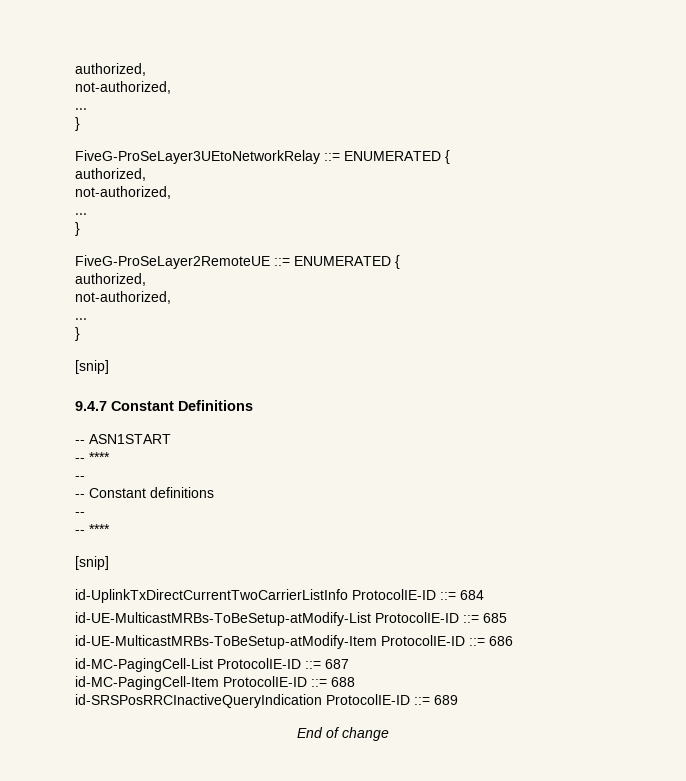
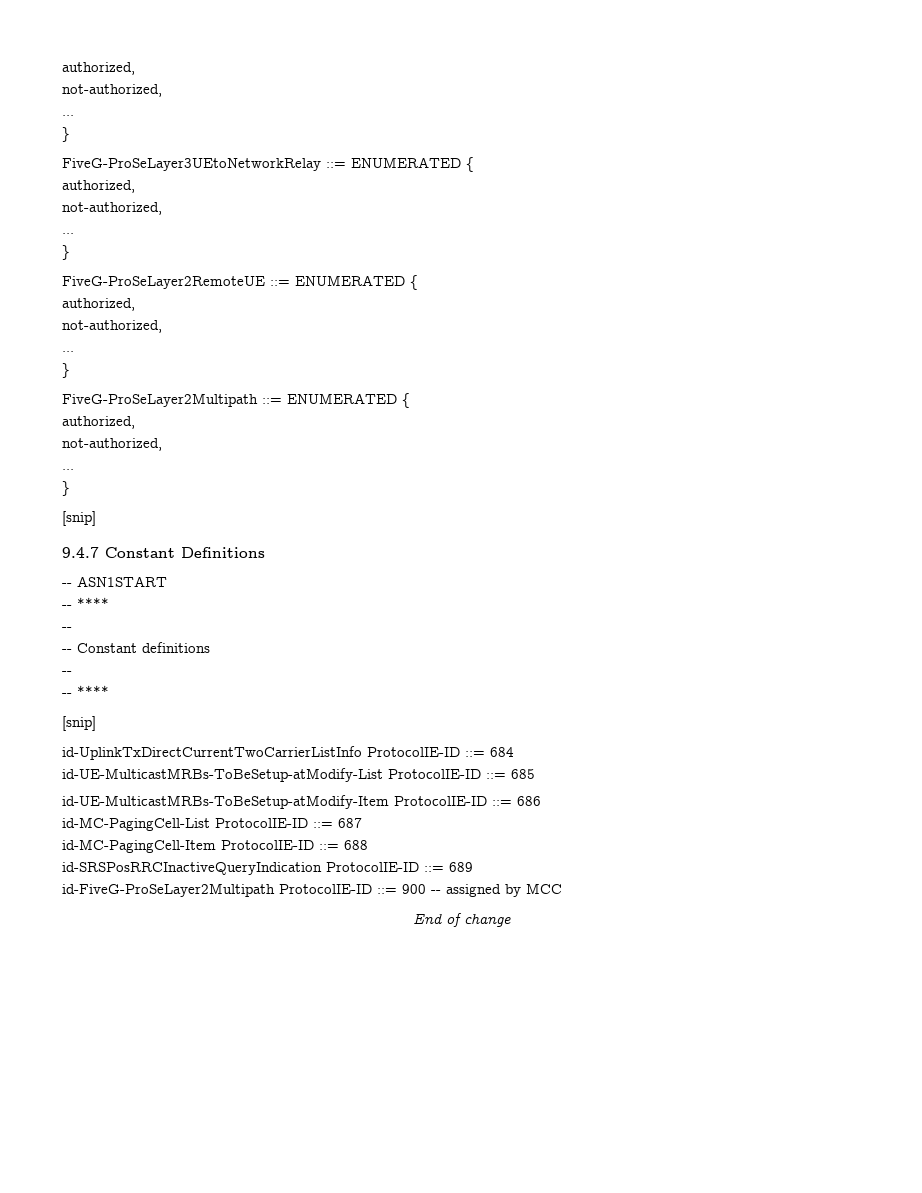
+ FiveG-ProSeLayer2Multipath ::= ENUMERATED {
+ authorized,
+ not-authorized,
+ ...
+ }
+ id-FiveG-ProSeLayer2Multipath ProtocolIE-ID ::= 900 -- assigned by MCC

